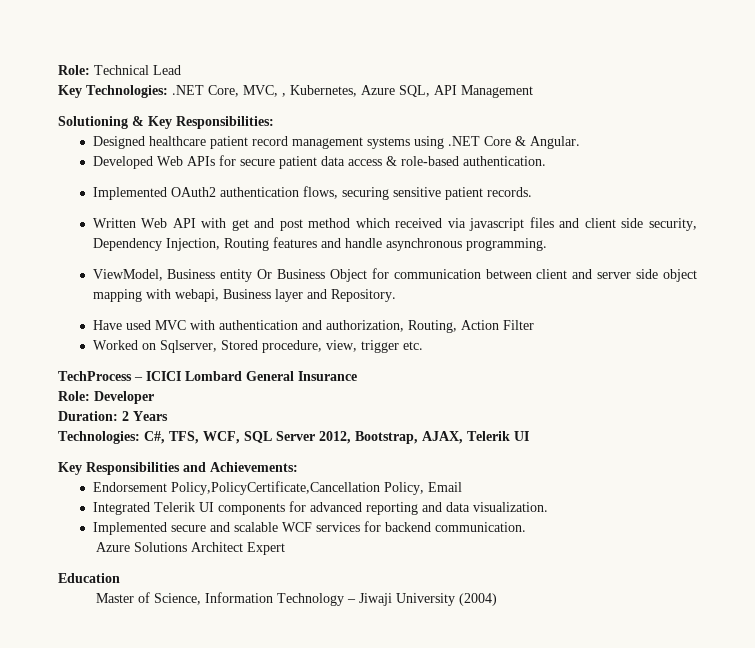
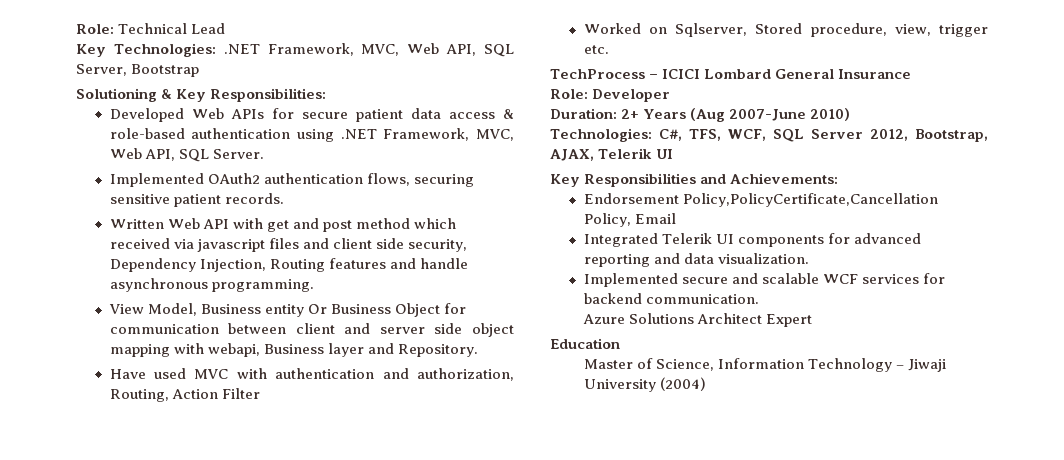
- Key Technologies: .NET Core, MVC, , Kubernetes, Azure SQL, API Management
+ Key Technologies: .NET Framework, MVC, Web API, SQL Server, Bootstrap
  Solutioning & Key Responsibilities:
- Designed healthcare patient record management systems using .NET Core & Angular.
- Developed Web APIs for secure patient data access & role-based authentication.
+ Developed Web APIs for secure patient data access & role-based authentication using .NET Framework, MVC, Web API, SQL Server.
- ViewModel, Business entity Or Business Object for communication between client and server side object mapping with webapi, Business layer and Repository.
+ View Model, Business entity Or Business Object for communication between client and server side object mapping with webapi, Business layer and Repository.
- Duration: 2 Years
+ Duration: 2+ Years (Aug 2007-June 2010)

